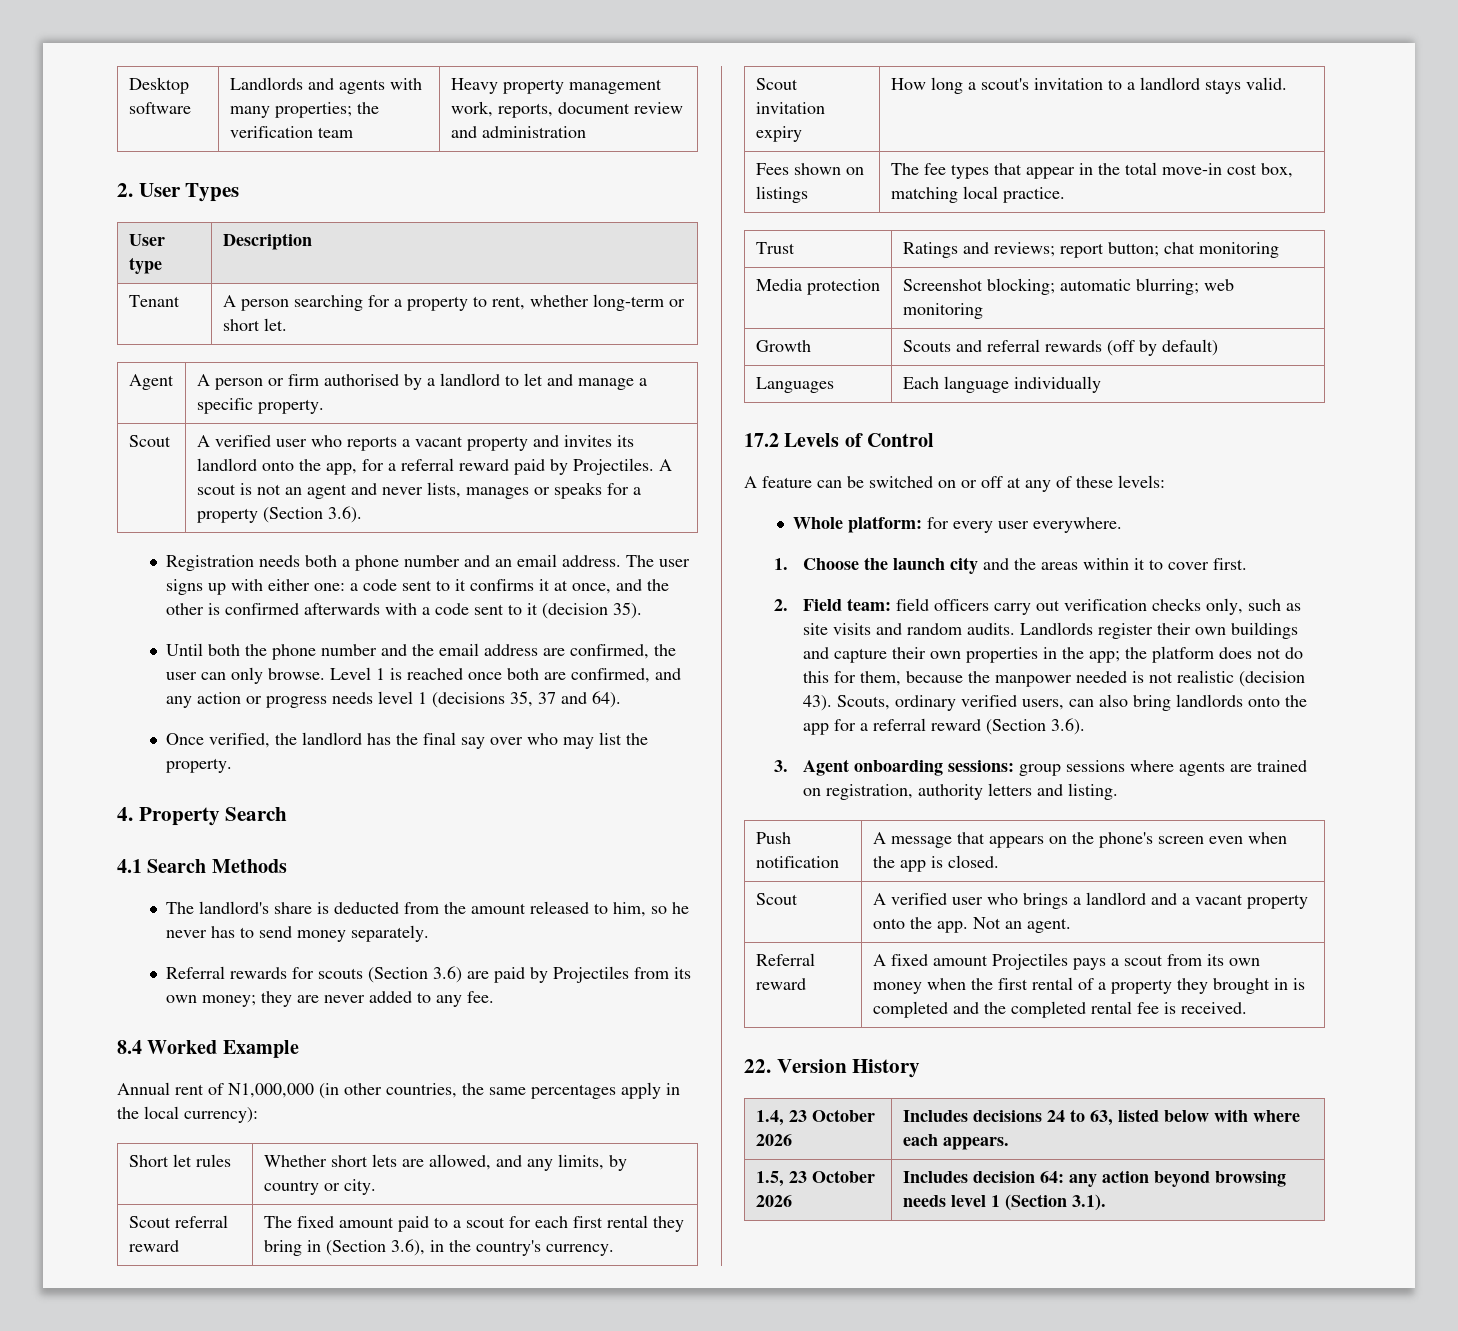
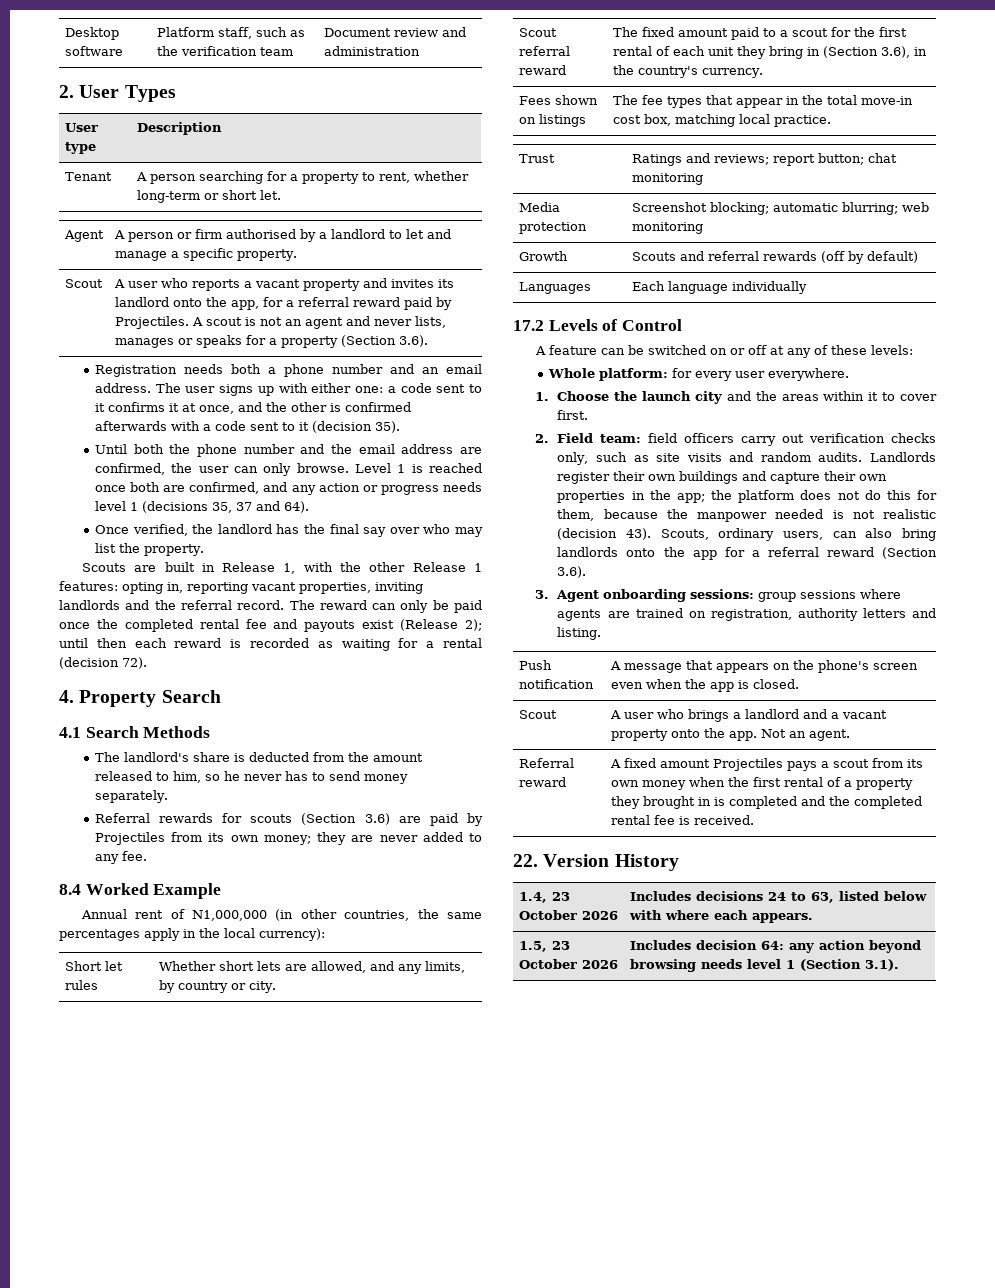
- Desktop software | Landlords and agents with many properties; the verification team | Heavy property management work, reports, document review and administration
+ Desktop software | Platform staff, such as the verification team | Document review and administration
- Scout | A verified user who reports a vacant property and invites its landlord onto the app, for a referral reward paid by Projectiles. A scout is not an agent and never lists, manages or speaks for a property (Section 3.6).
+ Scout | A user who reports a vacant property and invites its landlord onto the app, for a referral reward paid by Projectiles. A scout is not an agent and never lists, manages or speaks for a property (Section 3.6).
+ Scouts are built in Release 1, with the other Release 1 features: opting in, reporting vacant properties, inviting landlords and the referral record. The reward can only be paid once the completed rental fee and payouts exist (Release 2); until then each reward is recorded as waiting for a rental (decision 72).
- Scout referral reward | The fixed amount paid to a scout for each first rental they bring in (Section 3.6), in the country's currency.
+ Scout referral reward | The fixed amount paid to a scout for the first rental of each unit they bring in (Section 3.6), in the country's currency.
- Scout invitation expiry | How long a scout's invitation to a landlord stays valid.
- Scouts, ordinary verified users, can also bring landlords onto the app for a referral reward (Section 3.6).
+ Scouts, ordinary users, can also bring landlords onto the app for a referral reward (Section 3.6).
- Scout | A verified user who brings a landlord and a vacant property onto the app. Not an agent.
+ Scout | A user who brings a landlord and a vacant property onto the app. Not an agent.

